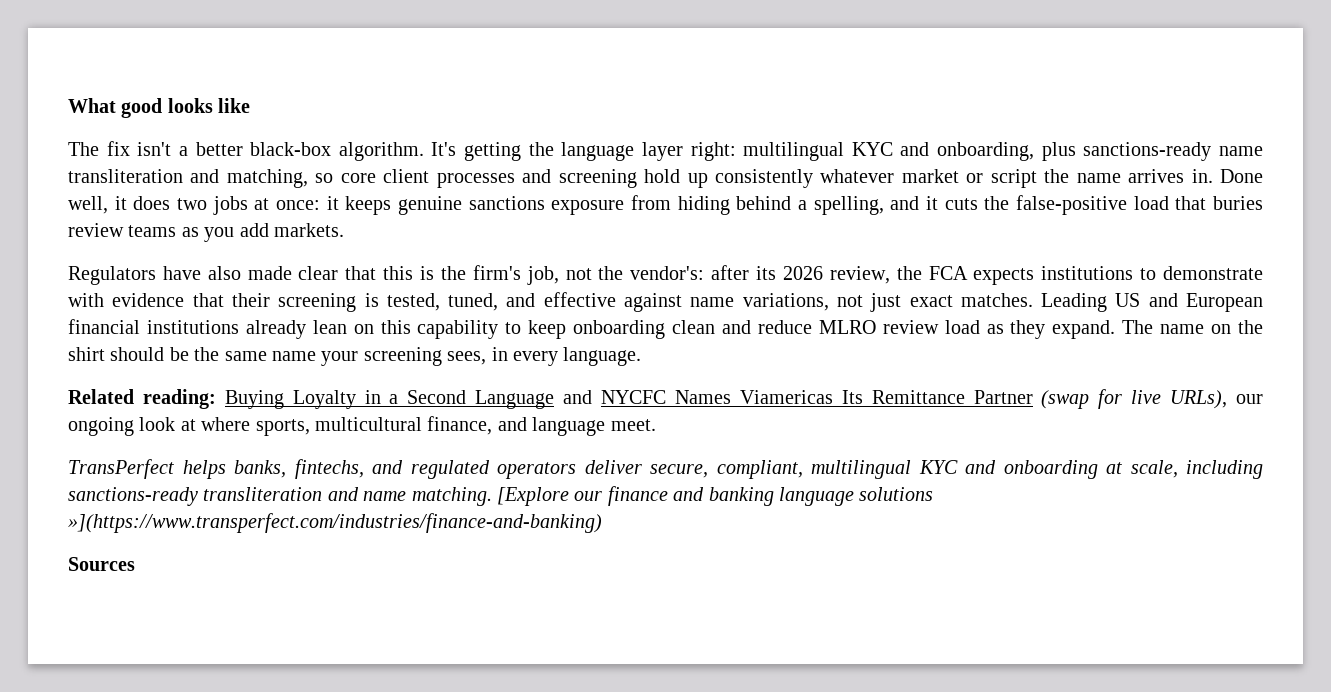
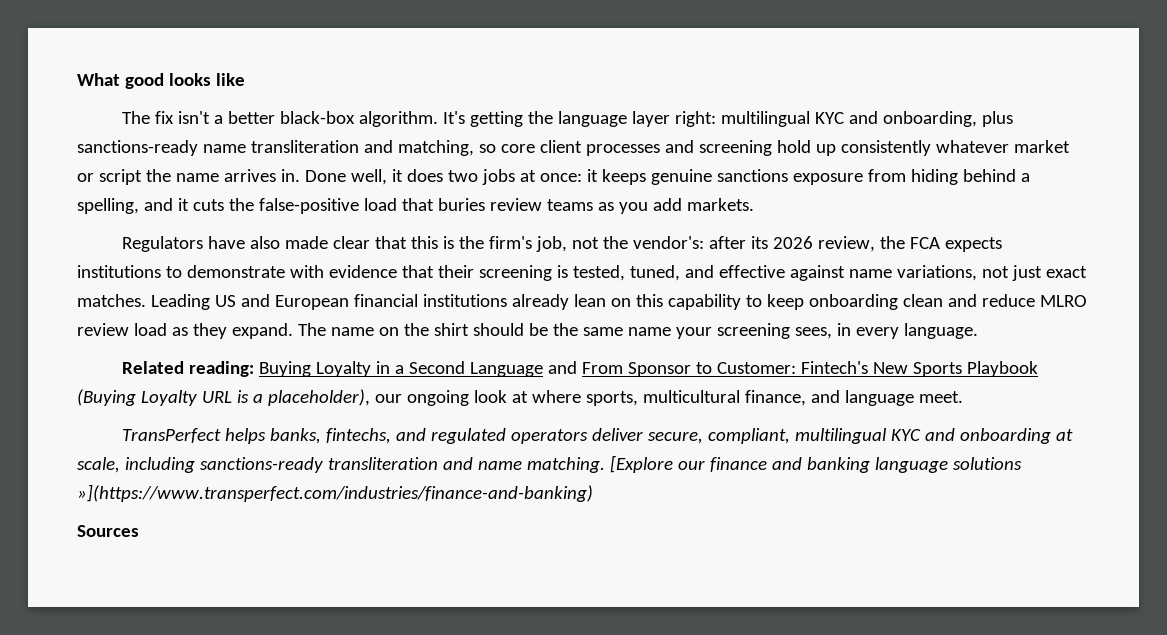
- Related reading: Buying Loyalty in a Second Language and NYCFC Names Viamericas Its Remittance Partner (swap for live URLs), our ongoing look at where sports, multicultural finance, and language meet.
+ Related reading: Buying Loyalty in a Second Language and From Sponsor to Customer: Fintech's New Sports Playbook (Buying Loyalty URL is a placeholder), our ongoing look at where sports, multicultural finance, and language meet.

